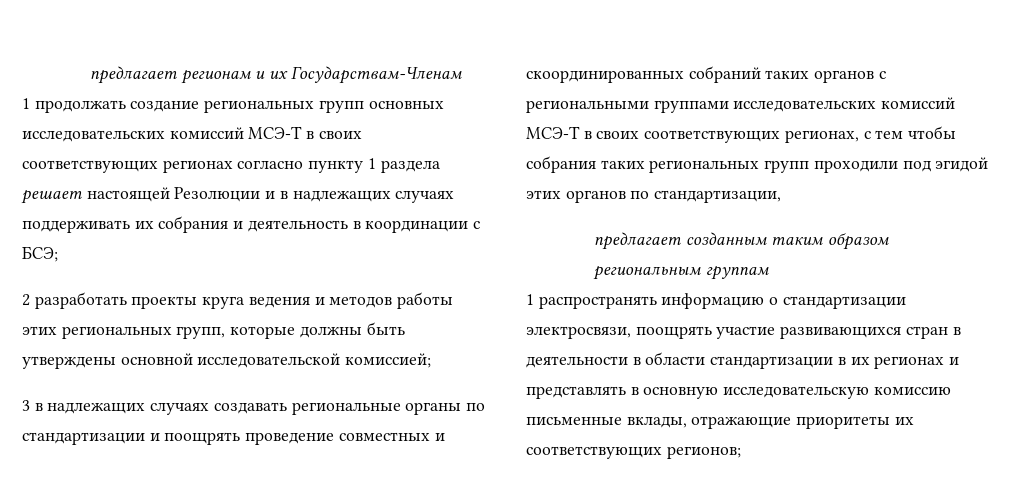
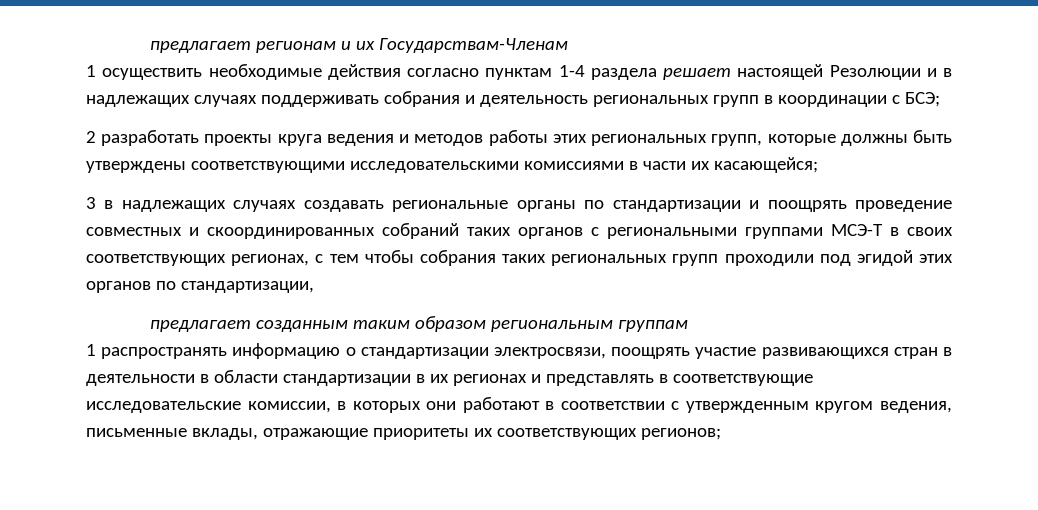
- 1 продолжать создание региональных групп основных исследовательских комиссий МСЭ-Т в своих соответствующих регионах согласно пункту 1 раздела решает настоящей Резолюции и в надлежащих случаях поддерживать их собрания и деятельность в координации с БСЭ;
+ 1 осуществить необходимые действия согласно пунктам 1-4 раздела решает настоящей Резолюции и в надлежащих случаях поддерживать собрания и деятельность региональных групп в координации с БСЭ;
- 2 разработать проекты круга ведения и методов работы этих региональных групп, которые должны быть утверждены основной исследовательской комиссией;
+ 2 разработать проекты круга ведения и методов работы этих региональных групп, которые должны быть утверждены соответствующими исследовательскими комиссиями в части их касающейся;
- 3 в надлежащих случаях создавать региональные органы по стандартизации и поощрять проведение совместных и скоординированных собраний таких органов с региональными группами исследовательских комиссий МСЭ-Т в своих соответствующих регионах, с тем чтобы собрания таких региональных групп проходили под эгидой этих органов по стандартизации,
+ 3 в надлежащих случаях создавать региональные органы по стандартизации и поощрять проведение совместных и скоординированных собраний таких органов с региональными группами МСЭ-Т в своих соответствующих регионах, с тем чтобы собрания таких региональных групп проходили под эгидой этих органов по стандартизации,
- 1 распространять информацию о стандартизации электросвязи, поощрять участие развивающихся стран в деятельности в области стандартизации в их регионах и представлять в основную исследовательскую комиссию письменные вклады, отражающие приоритеты их соответствующих регионов;
+ 1 распространять информацию о стандартизации электросвязи, поощрять участие развивающихся стран в деятельности в области стандартизации в их регионах и представлять в соответствующие исследовательские комиссии, в которых они работают в соответствии с утвержденным кругом ведения, письменные вклады, отражающие приоритеты их соответствующих регионов;

